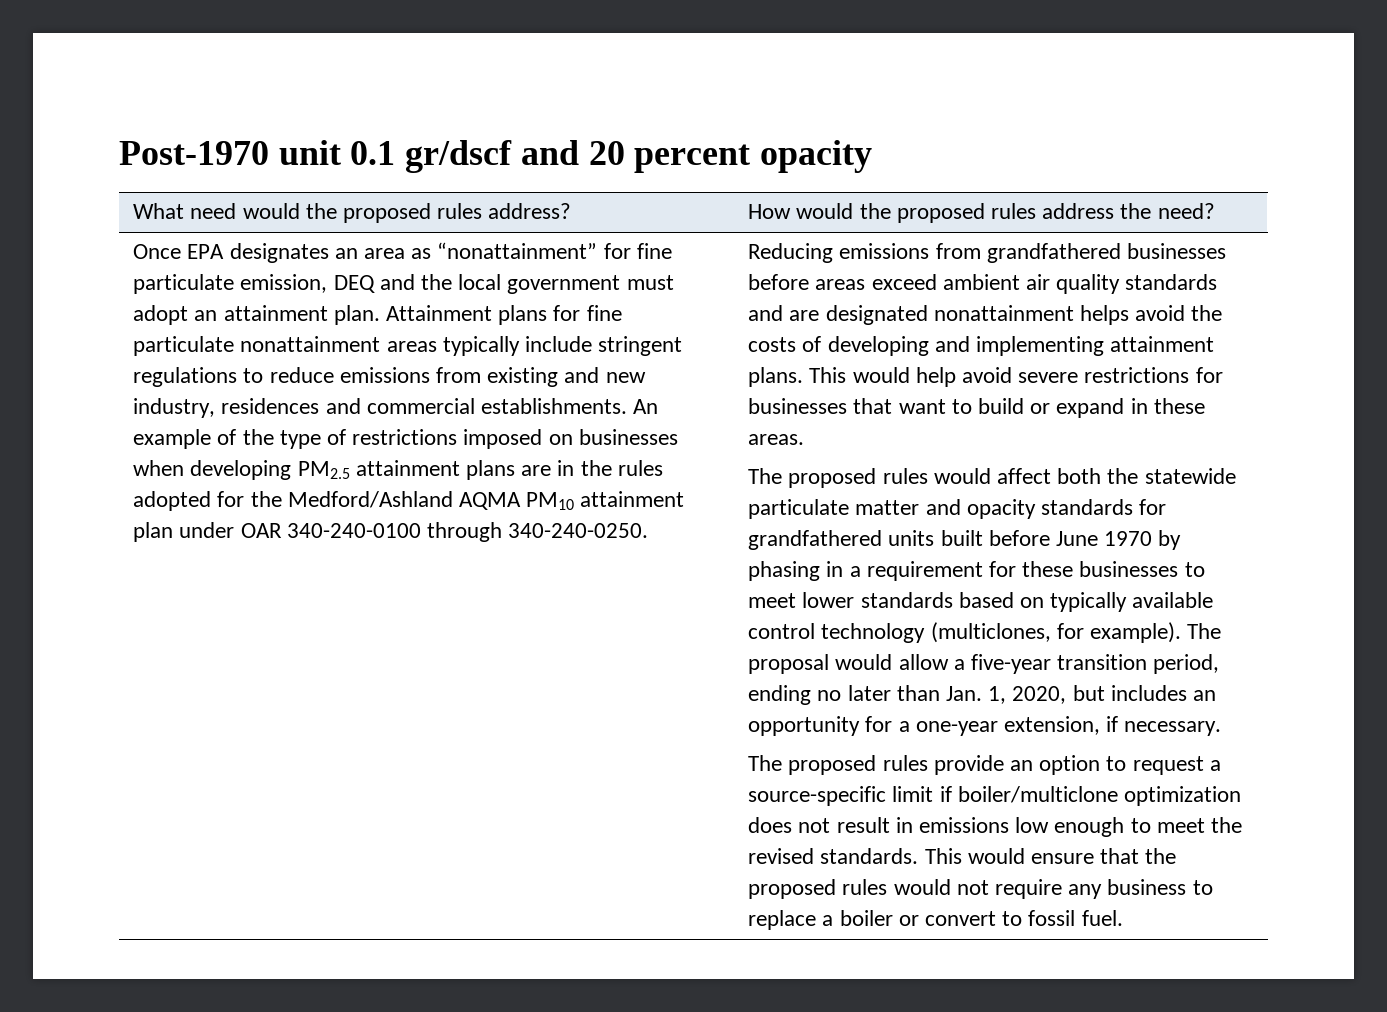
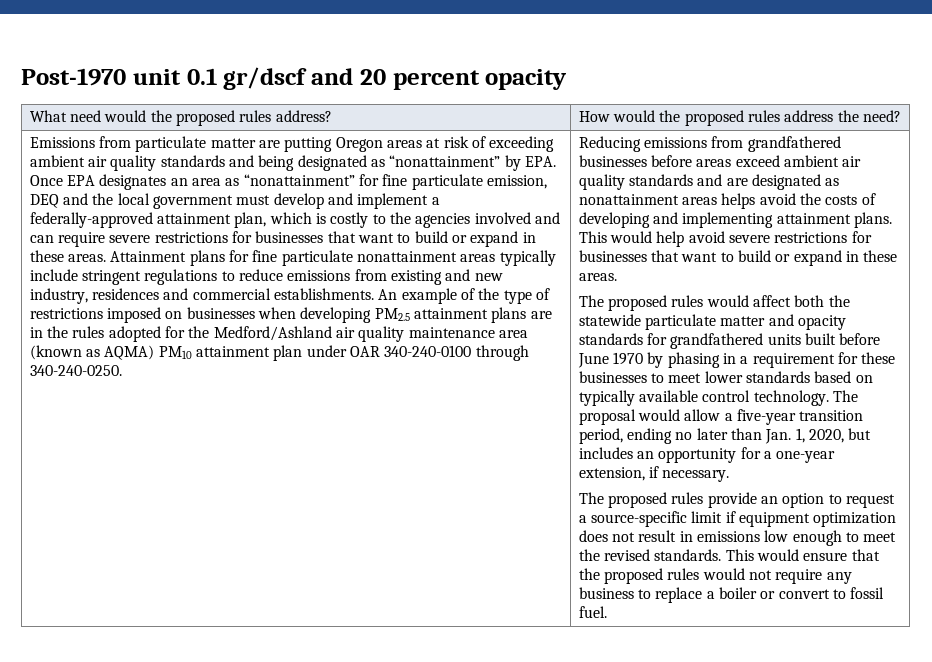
- Once EPA designates an area as “nonattainment” for fine particulate emission, DEQ and the local government must adopt an attainment plan.
+ Emissions from particulate matter are putting Oregon areas at risk of exceeding ambient air quality standards and being designated as “nonattainment” by EPA. Once EPA designates an area as “nonattainment” for fine particulate emission, DEQ and the local government must develop and implement a federally-approved attainment plan, which is costly to the agencies involved and can require severe restrictions for businesses that want to build or expand in these areas.
- An example of the type of restrictions imposed on businesses when developing PM2.5 attainment plans are in the rules adopted for the Medford/Ashland AQMA PM10 attainment plan under OAR 340-240-0100 through 340-240-0250.
+ An example of the type of restrictions imposed on businesses when developing PM2.5 attainment plans are in the rules adopted for the Medford/Ashland air quality maintenance area (known as AQMA) PM10 attainment plan under OAR 340-240-0100 through 340-240-0250.
- Reducing emissions from grandfathered businesses before areas exceed ambient air quality standards and are designated nonattainment helps avoid the costs of developing and implementing attainment plans.
+ Reducing emissions from grandfathered businesses before areas exceed ambient air quality standards and are designated as nonattainment areas helps avoid the costs of developing and implementing attainment plans.
- The proposed rules would affect both the statewide particulate matter and opacity standards for grandfathered units built before June 1970 by phasing in a requirement for these businesses to meet lower standards based on typically available control technology (multiclones, for example).
+ The proposed rules would affect both the statewide particulate matter and opacity standards for grandfathered units built before June 1970 by phasing in a requirement for these businesses to meet lower standards based on typically available control technology.
- The proposed rules provide an option to request a source-specific limit if boiler/multiclone optimization does not result in emissions low enough to meet the revised standards.
+ The proposed rules provide an option to request a source-specific limit if equipment optimization does not result in emissions low enough to meet the revised standards.

